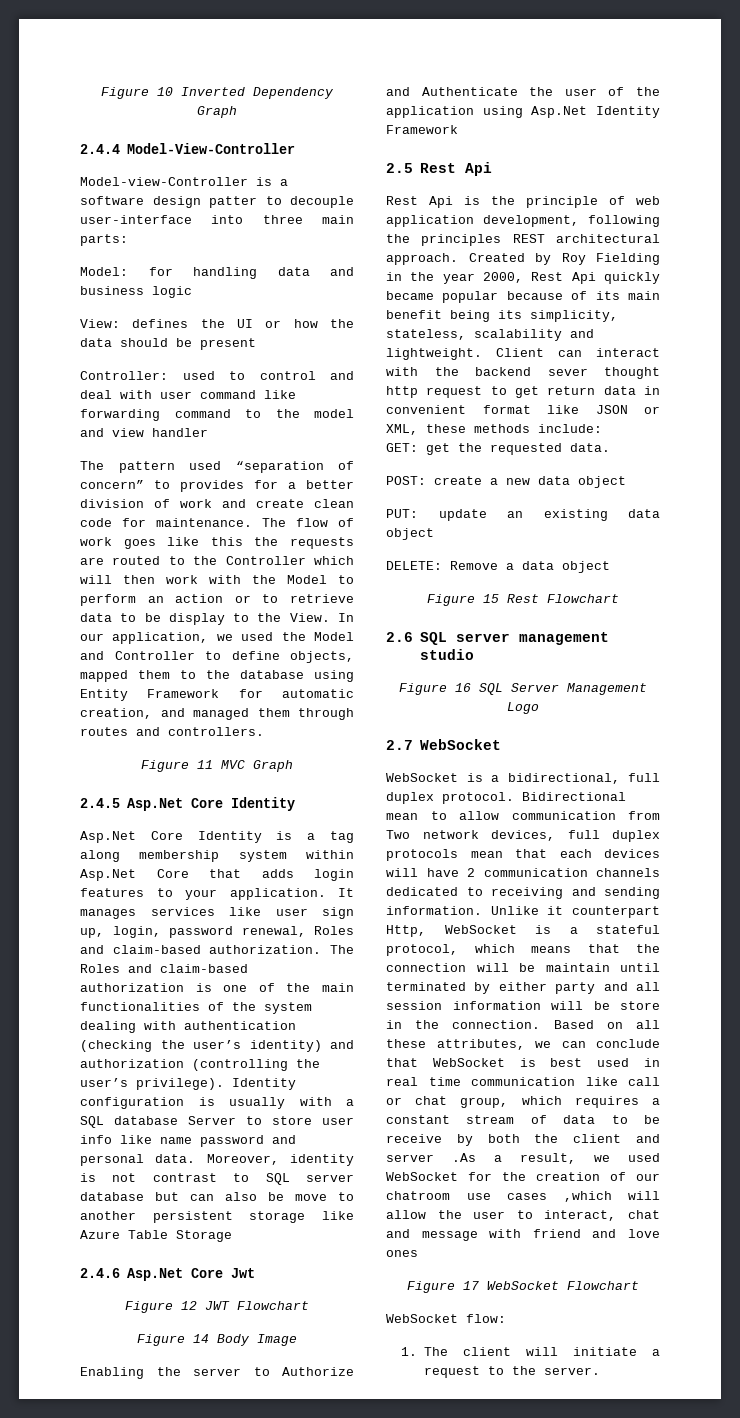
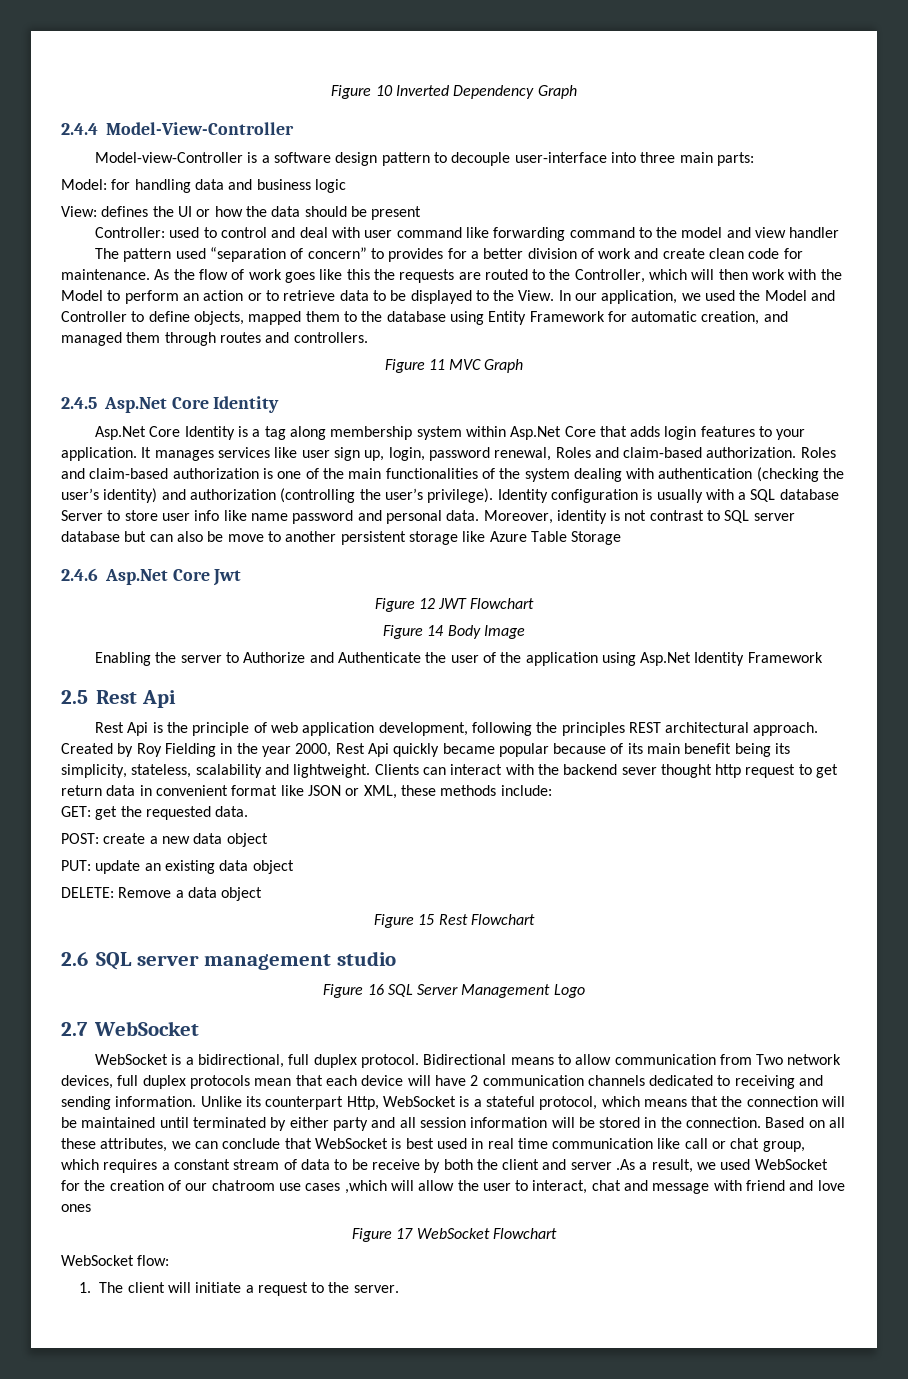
- Model-view-Controller is a software design patter to decouple user-interface into three main parts:
+ Model-view-Controller is a software design pattern to decouple user-interface into three main parts:
- The flow of work goes like this the requests are routed to the Controller which will then work with the Model to perform an action or to retrieve data to be display to the View.
+ As the flow of work goes like this the requests are routed to the Controller, which will then work with the Model to perform an action or to retrieve data to be displayed to the View.
- The Roles and claim-based authorization is one of the main functionalities of the system dealing with authentication (checking the user’s identity) and authorization (controlling the user’s privilege).
+ Roles and claim-based authorization is one of the main functionalities of the system dealing with authentication (checking the user’s identity) and authorization (controlling the user’s privilege).
- Client can interact with the backend sever thought http request to get return data in convenient format like JSON or XML, these methods include:
+ Clients can interact with the backend sever thought http request to get return data in convenient format like JSON or XML, these methods include:
- Bidirectional mean to allow communication from Two network devices, full duplex protocols mean that each devices will have 2 communication channels dedicated to receiving and sending information.
+ Bidirectional means to allow communication from Two network devices, full duplex protocols mean that each device will have 2 communication channels dedicated to receiving and sending information.
- Unlike it counterpart Http, WebSocket is a stateful protocol, which means that the connection will be maintain until terminated by either party and all session information will be store in the connection.
+ Unlike its counterpart Http, WebSocket is a stateful protocol, which means that the connection will be maintained until terminated by either party and all session information will be stored in the connection.

